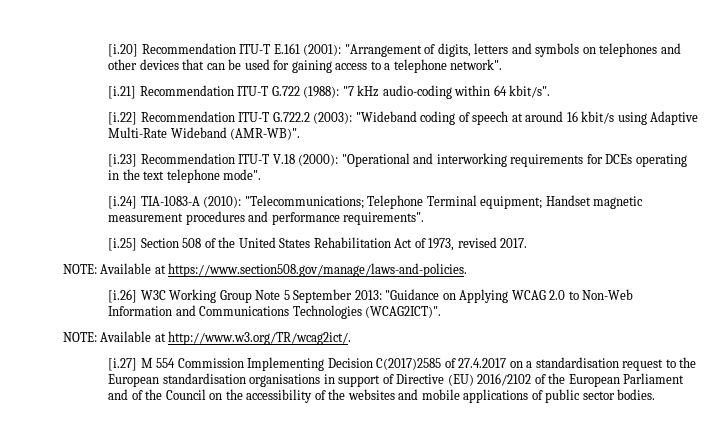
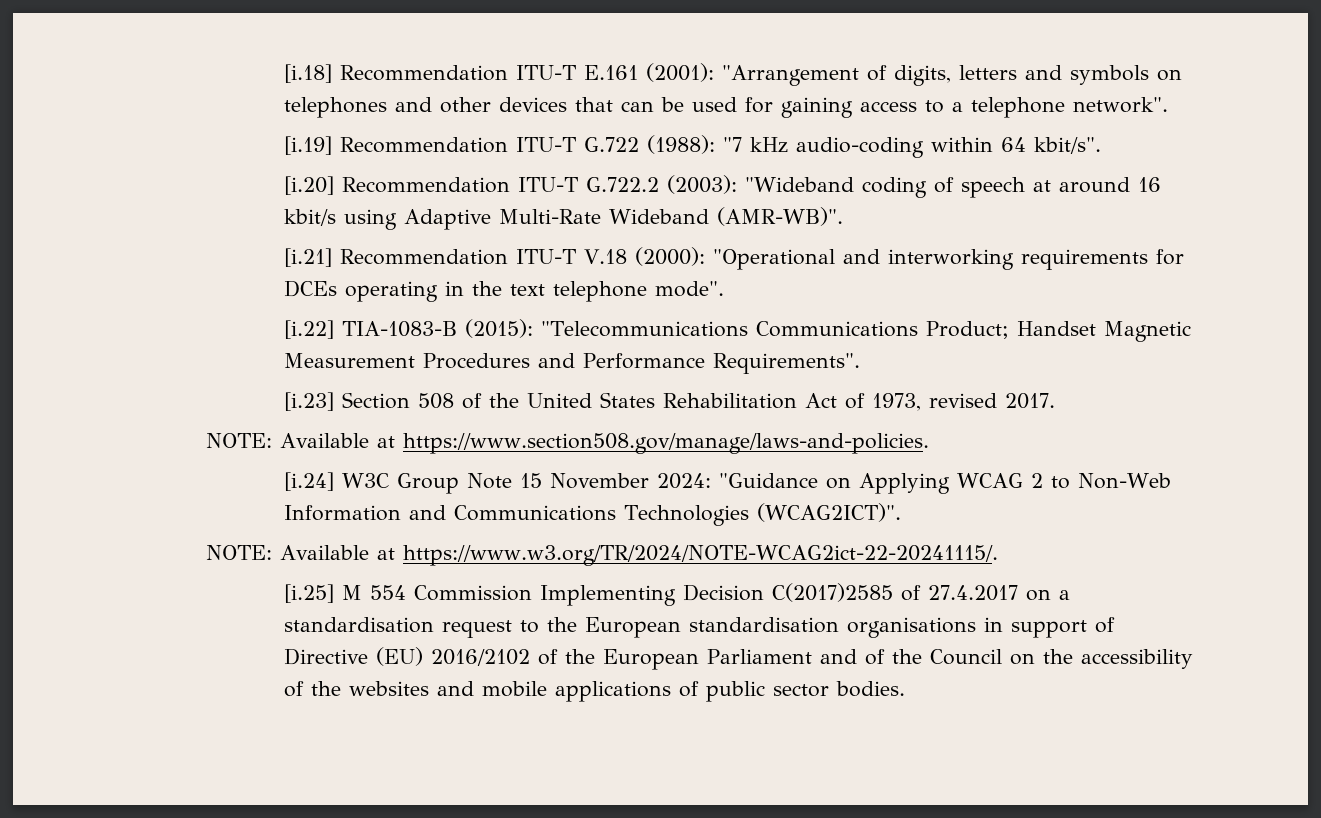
- [i.20] Recommendation ITU-T E.161 (2001): "Arrangement of digits, letters and symbols on telephones and other devices that can be used for gaining access to a telephone network".
+ [i.18] Recommendation ITU-T E.161 (2001): "Arrangement of digits, letters and symbols on telephones and other devices that can be used for gaining access to a telephone network".
- [i.21] Recommendation ITU-T G.722 (1988): "7 kHz audio-coding within 64 kbit/s".
+ [i.19] Recommendation ITU-T G.722 (1988): "7 kHz audio-coding within 64 kbit/s".
- [i.22] Recommendation ITU-T G.722.2 (2003): "Wideband coding of speech at around 16 kbit/s using Adaptive Multi-Rate Wideband (AMR-WB)".
+ [i.20] Recommendation ITU-T G.722.2 (2003): "Wideband coding of speech at around 16 kbit/s using Adaptive Multi-Rate Wideband (AMR-WB)".
- [i.23] Recommendation ITU-T V.18 (2000): "Operational and interworking requirements for DCEs operating in the text telephone mode".
+ [i.21] Recommendation ITU-T V.18 (2000): "Operational and interworking requirements for DCEs operating in the text telephone mode".
- [i.24] TIA-1083-A (2010): "Telecommunications; Telephone Terminal equipment; Handset magnetic measurement procedures and performance requirements".
- [i.25] Section 508 of the United States Rehabilitation Act of 1973, revised 2017.
+ [i.22] TIA-1083-B (2015): "Telecommunications Communications Product; Handset Magnetic Measurement Procedures and Performance Requirements".
+ [i.23] Section 508 of the United States Rehabilitation Act of 1973, revised 2017.
- [i.26] W3C Working Group Note 5 September 2013: "Guidance on Applying WCAG 2.0 to Non-Web Information and Communications Technologies (WCAG2ICT)".
+ [i.24] W3C Group Note 15 November 2024: "Guidance on Applying WCAG 2 to Non-Web Information and Communications Technologies (WCAG2ICT)".
- NOTE: Available at http://www.w3.org/TR/wcag2ict/.
- [i.27] M 554 Commission Implementing Decision C(2017)2585 of 27.4.2017 on a standardisation request to the European standardisation organisations in support of Directive (EU) 2016/2102 of the European Parliament and of the Council on the accessibility of the websites and mobile applications of public sector bodies.
+ NOTE: Available at https://www.w3.org/TR/2024/NOTE-WCAG2ict-22-20241115/.
+ [i.25] M 554 Commission Implementing Decision C(2017)2585 of 27.4.2017 on a standardisation request to the European standardisation organisations in support of Directive (EU) 2016/2102 of the European Parliament and of the Council on the accessibility of the websites and mobile applications of public sector bodies.

